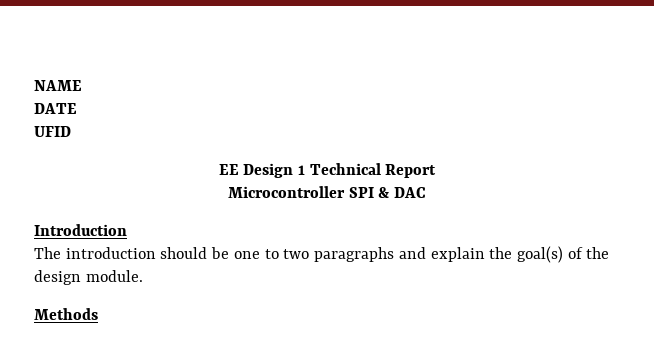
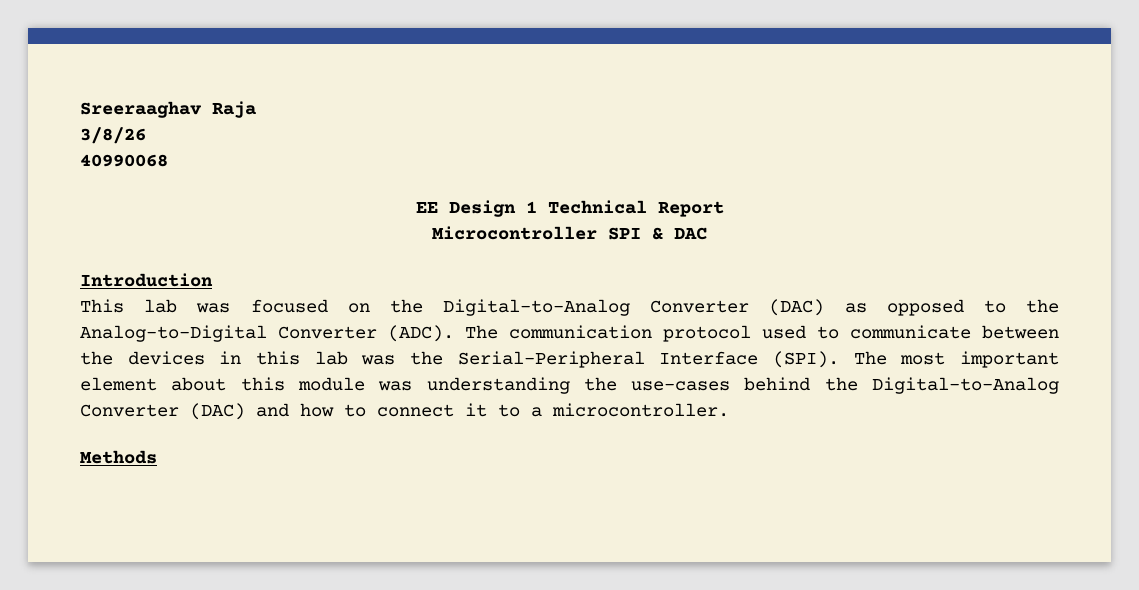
- NAME
- DATE
- UFID
+ Sreeraaghav Raja
+ 3/8/26
+ 40990068
- The introduction should be one to two paragraphs and explain the goal(s) of the design module.
+ This lab was focused on the Digital-to-Analog Converter (DAC) as opposed to the Analog-to-Digital Converter (ADC). The communication protocol used to communicate between the devices in this lab was the Serial-Peripheral Interface (SPI). The most important element about this module was understanding the use-cases behind the Digital-to-Analog Converter (DAC) and how to connect it to a microcontroller.

